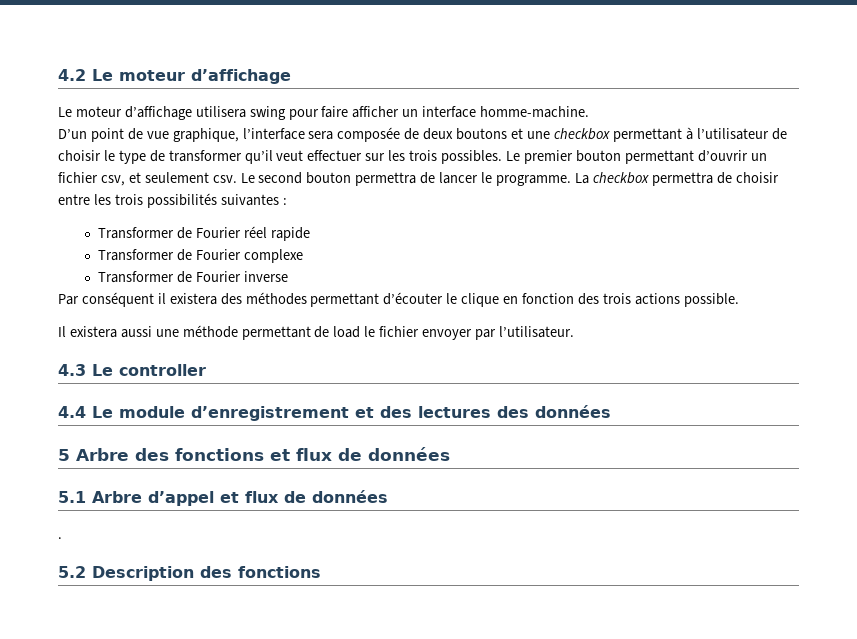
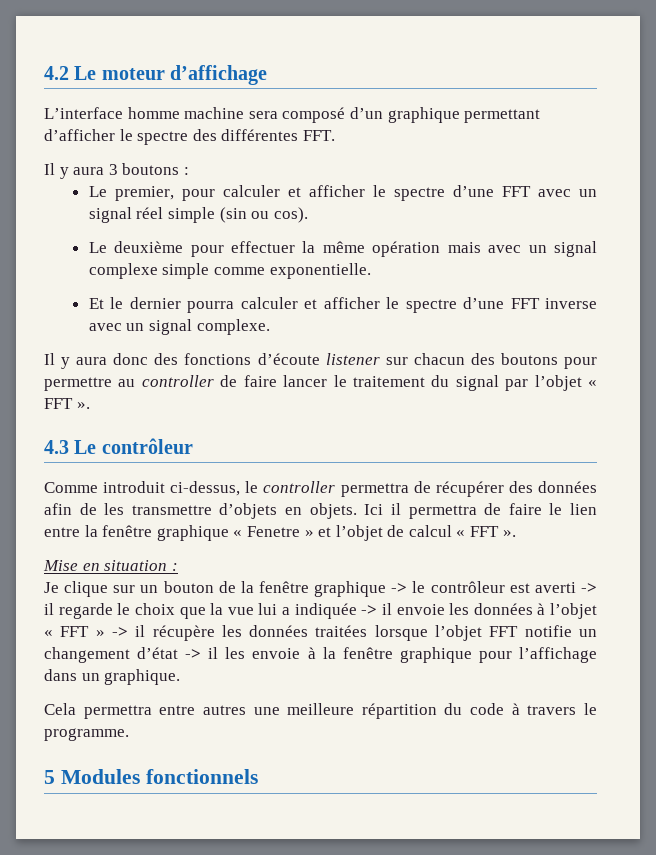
- Le moteur d’affichage utilisera swing pour faire afficher un interface homme-machine.
- D’un point de vue graphique, l’interface sera composée de deux boutons et une checkbox permettant à l’utilisateur de choisir le type de transformer qu’il veut effectuer sur les trois possibles. Le premier bouton permettant d’ouvrir un fichier csv, et seulement csv. Le second bouton permettra de lancer le programme. La checkbox permettra de choisir entre les trois possibilités suivantes :
- Transformer de Fourier réel rapide
- Transformer de Fourier complexe
- Transformer de Fourier inverse
- Par conséquent il existera des méthodes permettant d’écouter le clique en fonction des trois actions possible.
- Il existera aussi une méthode permettant de load le fichier envoyer par l’utilisateur.
- 4.3 Le controller
- 4.4 Le module d’enregistrement et des lectures des données
- 5 Arbre des fonctions et flux de données
- 5.1 Arbre d’appel et flux de données
- .
- 5.2 Description des fonctions
+ L’interface homme machine sera composé d’un graphique permettant d’afficher le spectre des différentes FFT.
+ Il y aura 3 boutons :
+ Le premier, pour calculer et afficher le spectre d’une FFT avec un signal réel simple (sin ou cos).
+ Le deuxième pour effectuer la même opération mais avec un signal complexe simple comme exponentielle.
+ Et le dernier pourra calculer et afficher le spectre d’une FFT inverse avec un signal complexe.
+ Il y aura donc des fonctions d’écoute listener sur chacun des boutons pour permettre au controller de faire lancer le traitement du signal par l’objet « FFT ».
+ 4.3 Le contrôleur
+ Comme introduit ci-dessus, le controller permettra de récupérer des données afin de les transmettre d’objets en objets. Ici il permettra de faire le lien entre la fenêtre graphique « Fenetre » et l’objet de calcul « FFT ».
+ Mise en situation :
+ Je clique sur un bouton de la fenêtre graphique -> le contrôleur est averti -> il regarde le choix que la vue lui a indiquée -> il envoie les données à l’objet « FFT » -> il récupère les données traitées lorsque l’objet FFT notifie un changement d’état -> il les envoie à la fenêtre graphique pour l’affichage dans un graphique.
+ Cela permettra entre autres une meilleure répartition du code à travers le programme.
+ 5 Modules fonctionnels

